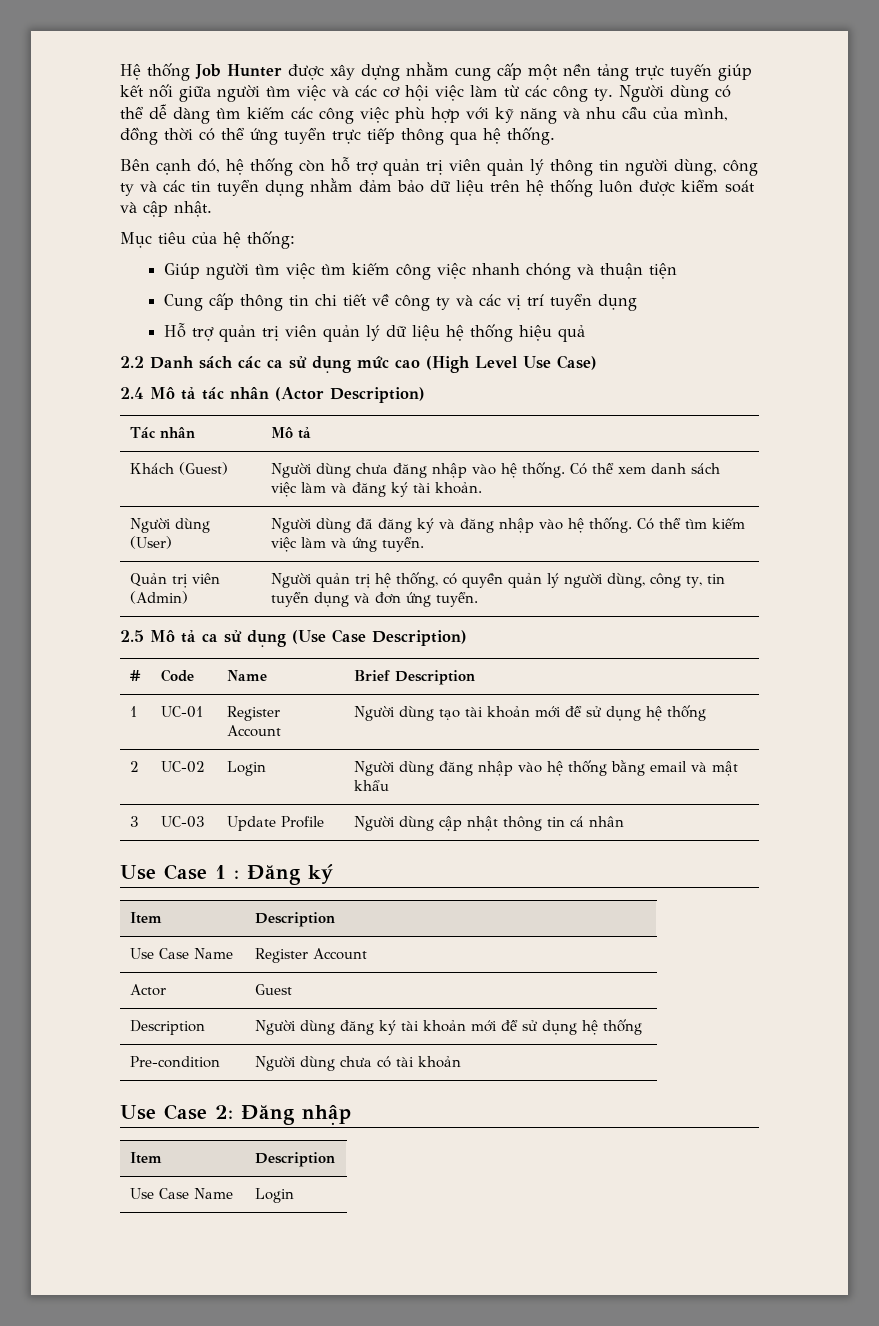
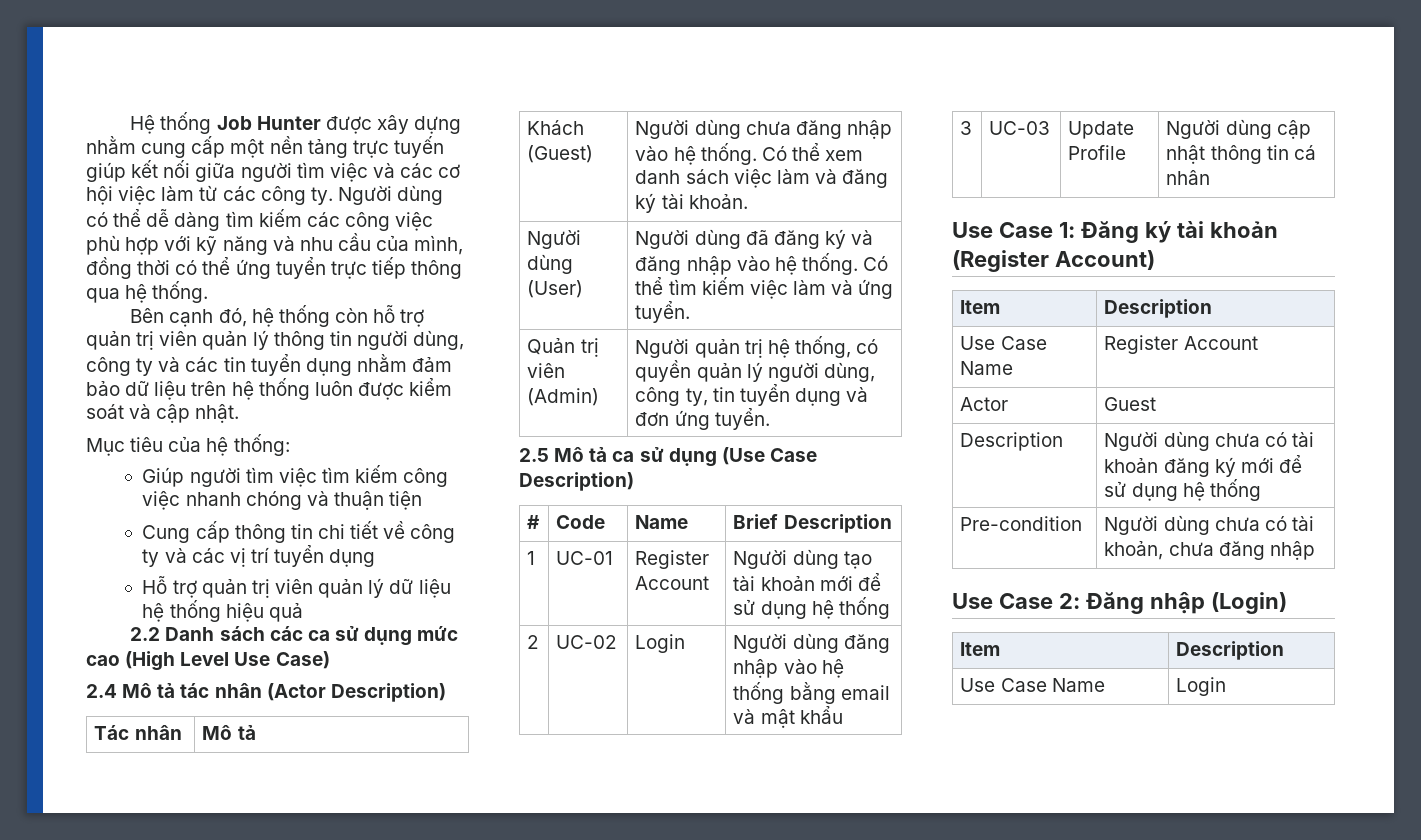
- Use Case 1 : Đăng ký
+ Use Case 1: Đăng ký tài khoản (Register Account)
- Description | Người dùng đăng ký tài khoản mới để sử dụng hệ thống
+ Description | Người dùng chưa có tài khoản đăng ký mới để sử dụng hệ thống
- Pre-condition | Người dùng chưa có tài khoản
+ Pre-condition | Người dùng chưa có tài khoản, chưa đăng nhập
- Use Case 2: Đăng nhập
+ Use Case 2: Đăng nhập (Login)

